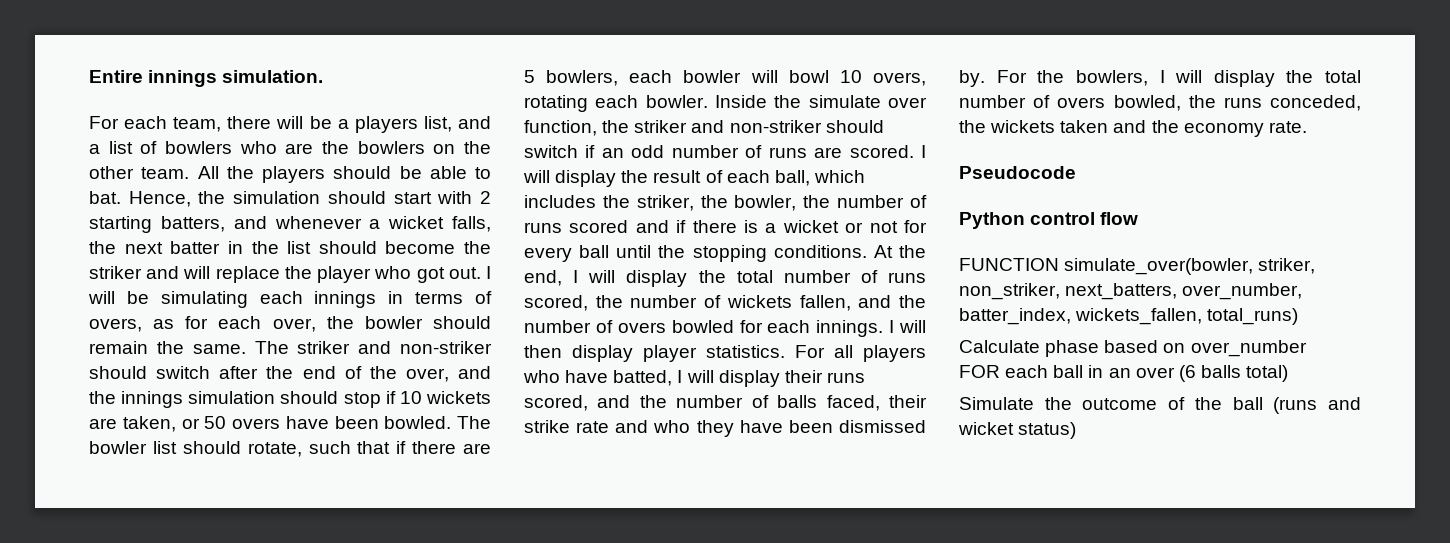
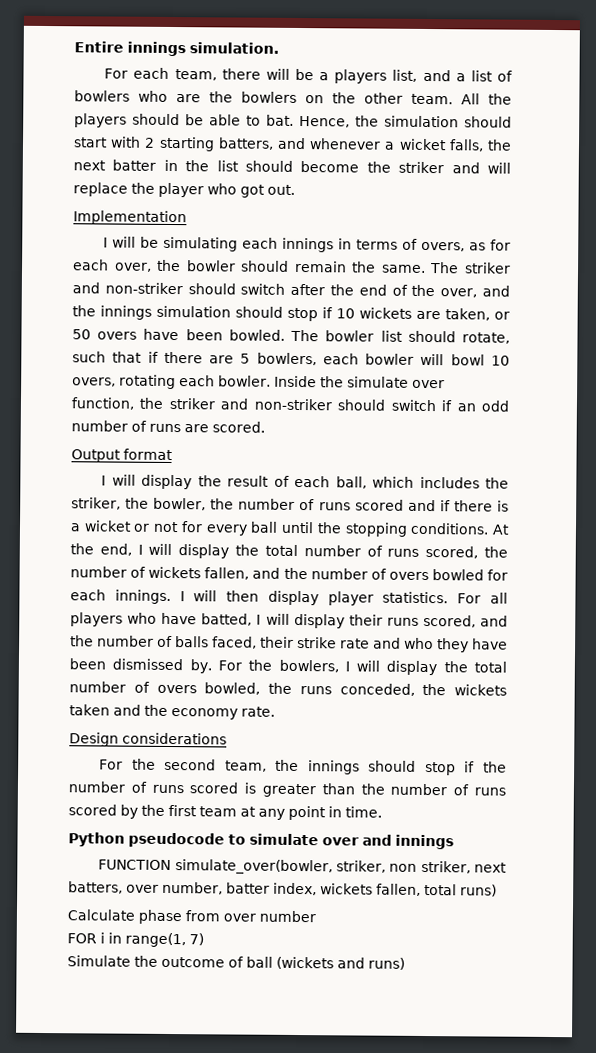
- Hence, the simulation should start with 2 starting batters, and whenever a wicket falls, the next batter in the list should become the striker and will replace the player who got out. I will be simulating each innings in terms of overs, as for each over, the bowler should remain the same.
+ Hence, the simulation should start with 2 starting batters, and whenever a wicket falls, the next batter in the list should become the striker and will replace the player who got out.
+ Implementation
+ I will be simulating each innings in terms of overs, as for each over, the bowler should remain the same.
- Inside the simulate over function, the striker and non-striker should switch if an odd number of runs are scored. I will display the result of each ball, which includes the striker, the bowler, the number of runs scored and if there is a wicket or not for every ball until the stopping conditions.
+ Inside the simulate over function, the striker and non-striker should switch if an odd number of runs are scored.
+ Output format
+ I will display the result of each ball, which includes the striker, the bowler, the number of runs scored and if there is a wicket or not for every ball until the stopping conditions.
- Pseudocode
- Python control flow
- FUNCTION simulate_over(bowler, striker, non_striker, next_batters, over_number, batter_index, wickets_fallen, total_runs)
- Calculate phase based on over_number
- FOR each ball in an over (6 balls total)
- Simulate the outcome of the ball (runs and wicket status)
+ Design considerations
+ For the second team, the innings should stop if the number of runs scored is greater than the number of runs scored by the first team at any point in time.
+ Python pseudocode to simulate over and innings
+ FUNCTION simulate_over(bowler, striker, non striker, next batters, over number, batter index, wickets fallen, total runs)
+ Calculate phase from over number
+ FOR i in range(1, 7)
+ Simulate the outcome of ball (wickets and runs)

